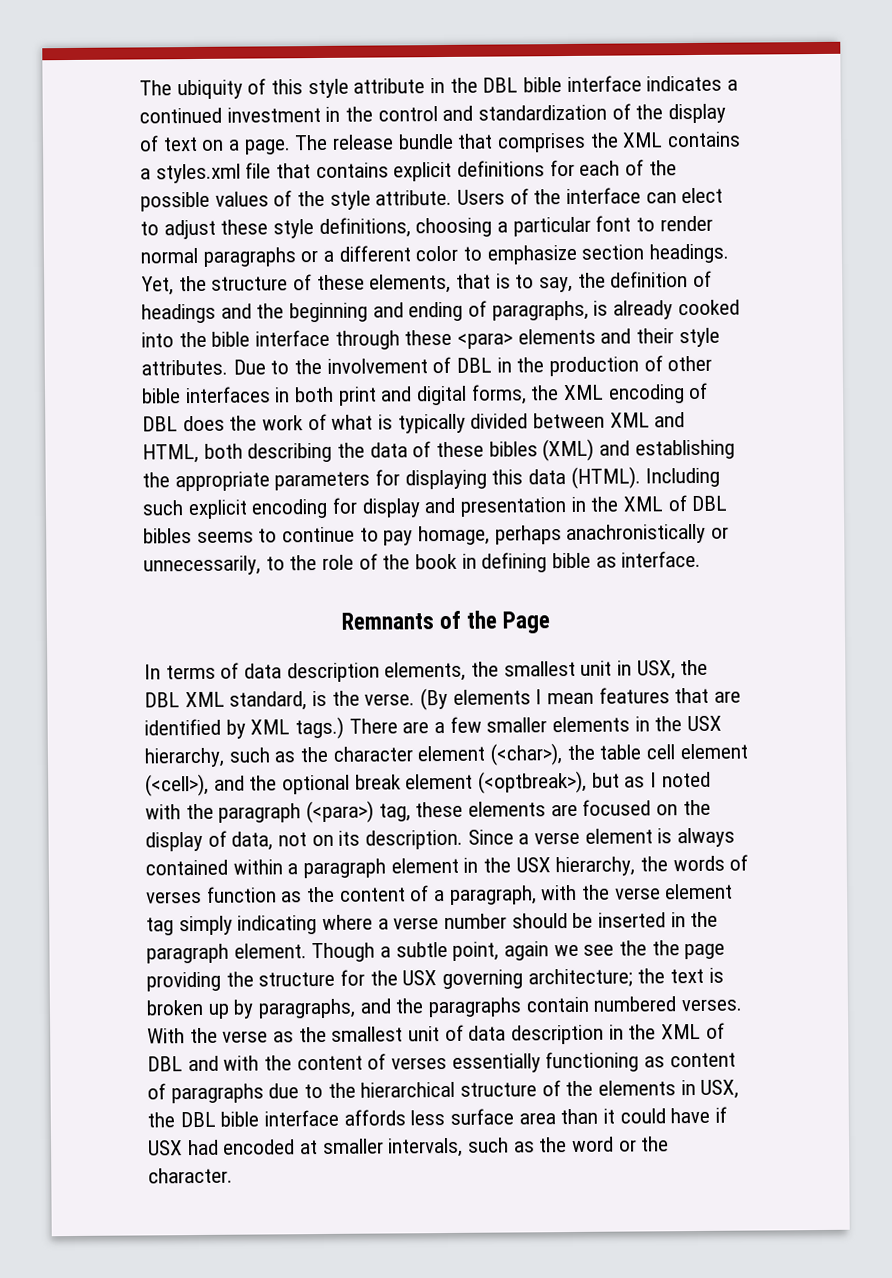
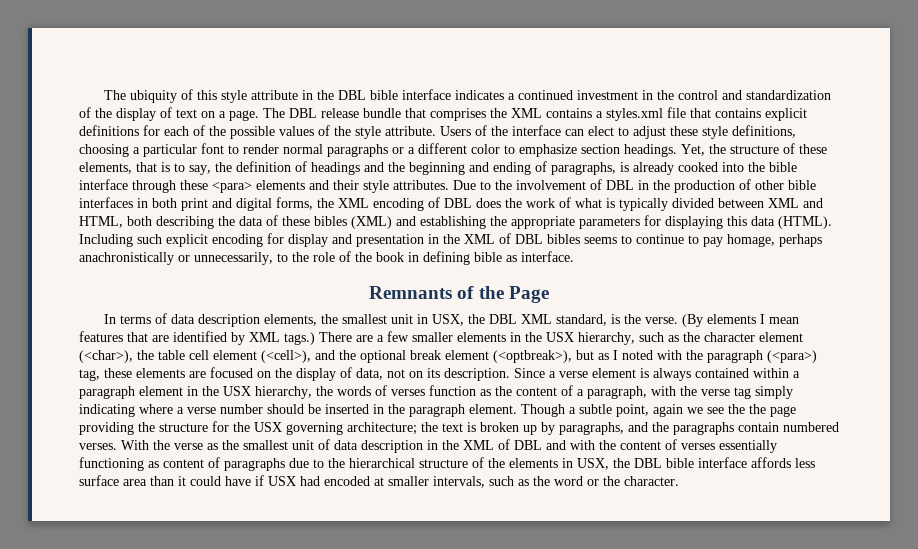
- The release bundle that comprises the XML contains a styles.xml file that contains explicit definitions for each of the possible values of the style attribute.
+ The DBL release bundle that comprises the XML contains a styles.xml file that contains explicit definitions for each of the possible values of the style attribute.
- Since a verse element is always contained within a paragraph element in the USX hierarchy, the words of verses function as the content of a paragraph, with the verse element tag simply indicating where a verse number should be inserted in the paragraph element.
+ Since a verse element is always contained within a paragraph element in the USX hierarchy, the words of verses function as the content of a paragraph, with the verse tag simply indicating where a verse number should be inserted in the paragraph element.

